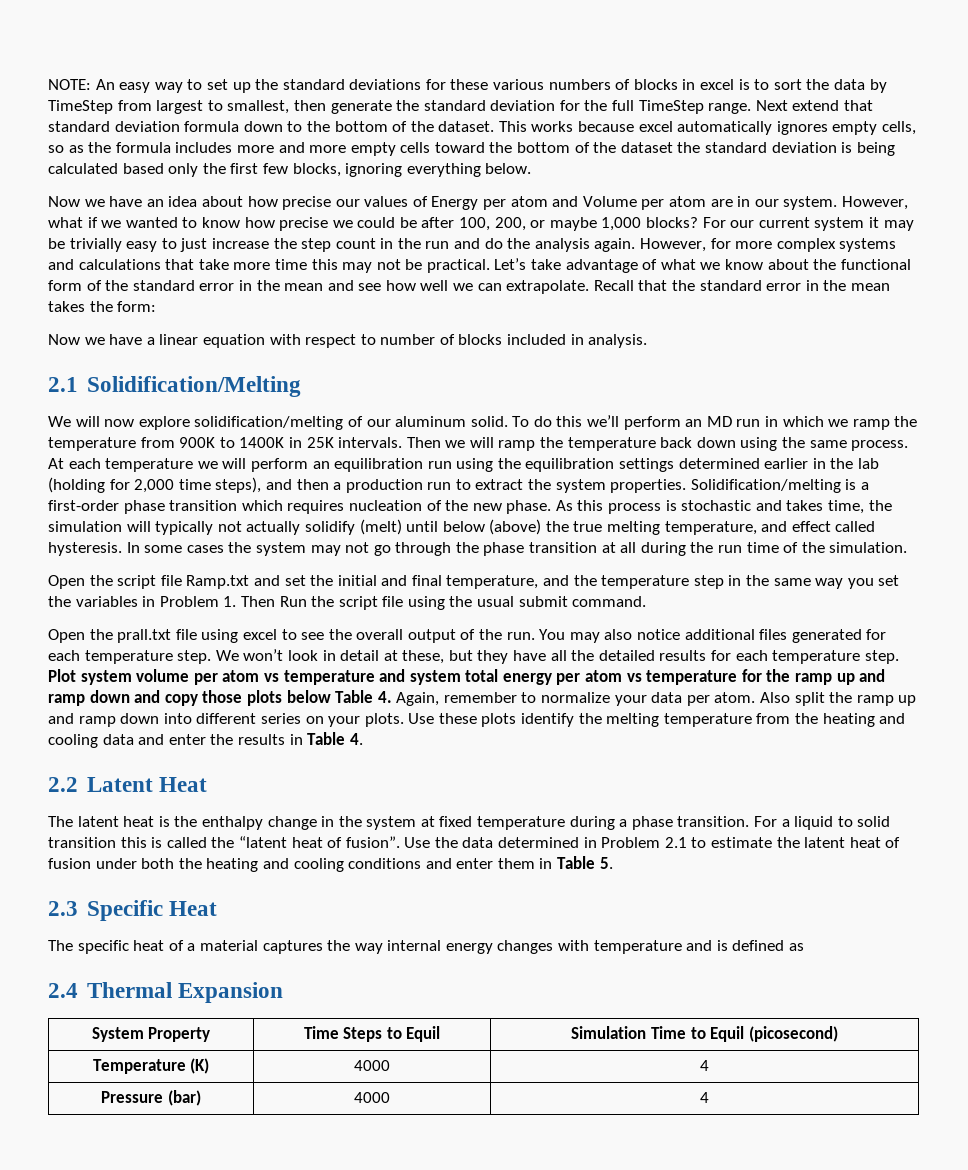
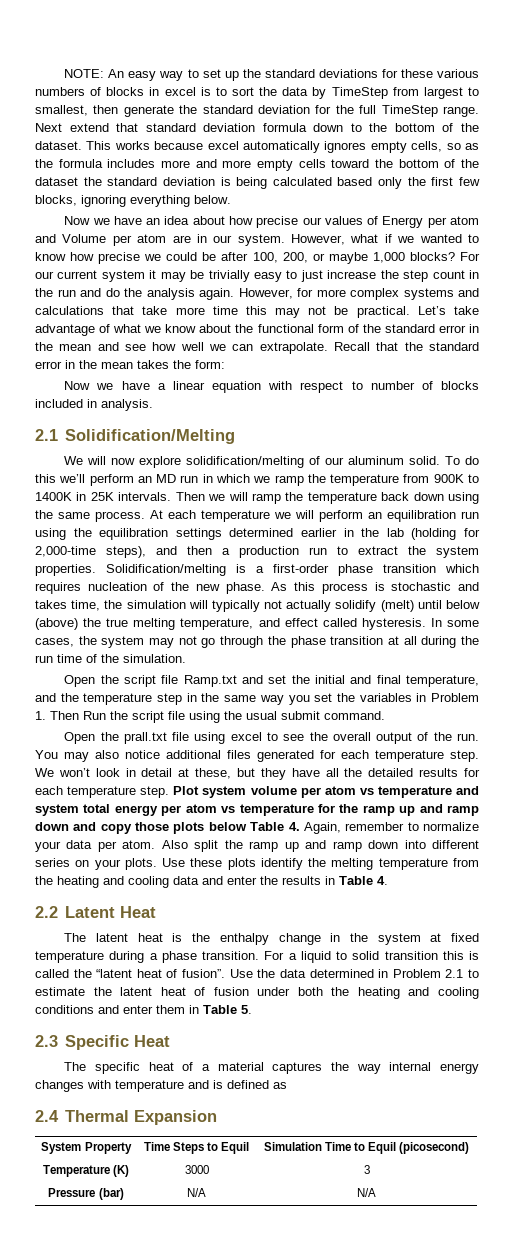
- At each temperature we will perform an equilibration run using the equilibration settings determined earlier in the lab (holding for 2,000 time steps), and then a production run to extract the system properties.
+ At each temperature we will perform an equilibration run using the equilibration settings determined earlier in the lab (holding for 2,000-time steps), and then a production run to extract the system properties.
- In some cases the system may not go through the phase transition at all during the run time of the simulation.
+ In some cases, the system may not go through the phase transition at all during the run time of the simulation.
- Temperature (K) | 4000 | 4
+ Temperature (K) | 3000 | 3
- Pressure (bar) | 4000 | 4
+ Pressure (bar) | N/A | N/A

